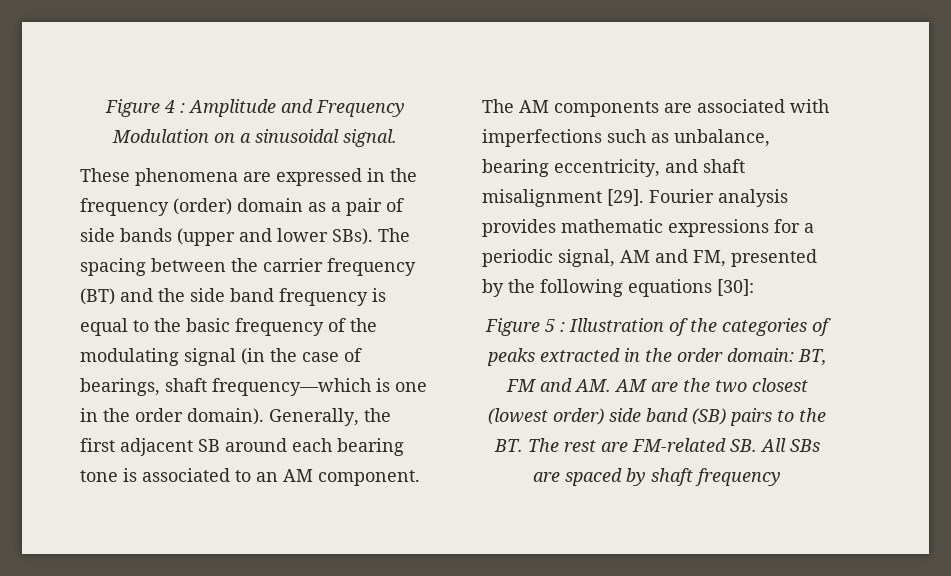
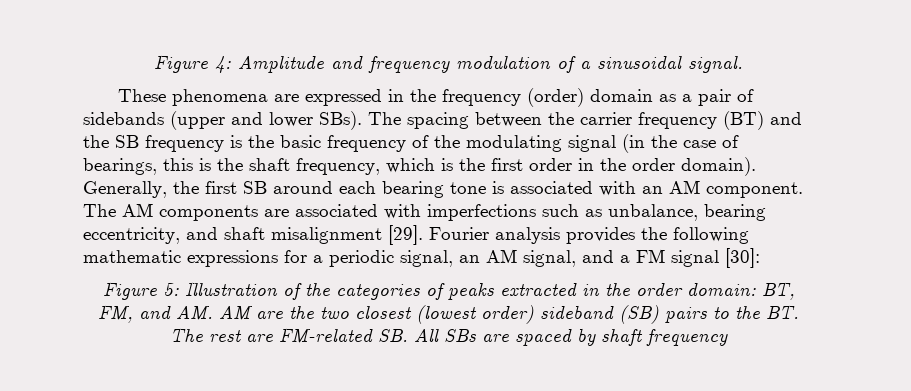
- Figure 4 : Amplitude and Frequency Modulation on a sinusoidal signal.
+ Figure 4: Amplitude and frequency modulation of a sinusoidal signal.
- These phenomena are expressed in the frequency (order) domain as a pair of side bands (upper and lower SBs).
+ These phenomena are expressed in the frequency (order) domain as a pair of sidebands (upper and lower SBs).
- The spacing between the carrier frequency (BT) and the side band frequency is equal to the basic frequency of the modulating signal (in the case of bearings, shaft frequency—which is one in the order domain).
+ The spacing between the carrier frequency (BT) and the SB frequency is the basic frequency of the modulating signal (in the case of bearings, this is the shaft frequency, which is the first order in the order domain).
- Generally, the first adjacent SB around each bearing tone is associated to an AM component.
+ Generally, the first SB around each bearing tone is associated with an AM component.
- Fourier analysis provides mathematic expressions for a periodic signal, AM and FM, presented by the following equations [30]:
+ Fourier analysis provides the following mathematic expressions for a periodic signal, an AM signal, and a FM signal [30]:
- Figure 5 : Illustration of the categories of peaks extracted in the order domain: BT, FM and AM. AM are the two closest (lowest order) side band (SB) pairs to the BT. The rest are FM-related SB. All SBs are spaced by shaft frequency
+ Figure 5: Illustration of the categories of peaks extracted in the order domain: BT, FM, and AM. AM are the two closest (lowest order) sideband (SB) pairs to the BT. The rest are FM-related SB. All SBs are spaced by shaft frequency

